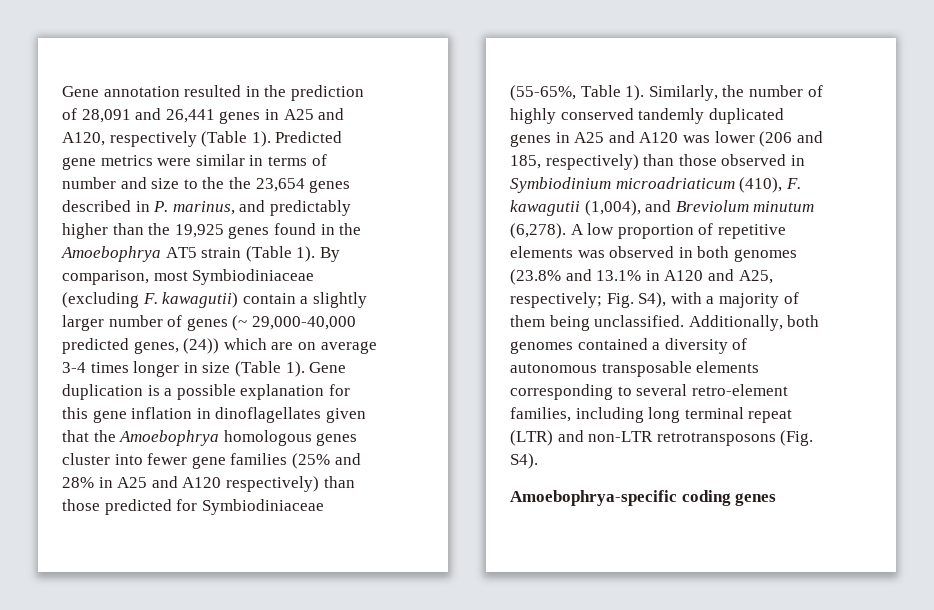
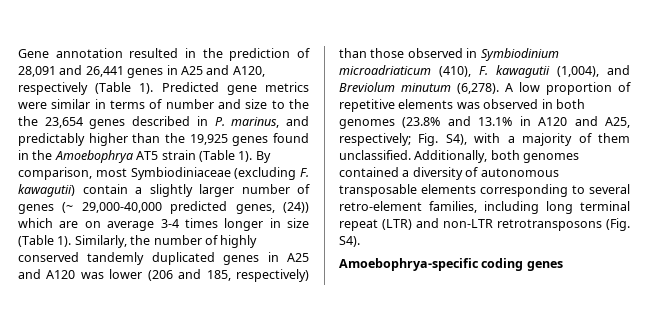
- Gene duplication is a possible explanation for this gene inflation in dinoflagellates given that the Amoebophrya homologous genes cluster into fewer gene families (25% and 28% in A25 and A120 respectively) than those predicted for Symbiodiniaceae (55-65%, Table 1).
- A low proportion of repetitive elements was observed in both genomes (23.8% and 13.1% in A120 and A25, respectively; Fig. S4), with a majority of them being unclassified.
+ A low proportion of repetitive elements was observed in both genomes (23.8% and 13.1% in A120 and A25, respectively; Fig. S4), with a majority of them unclassified.

